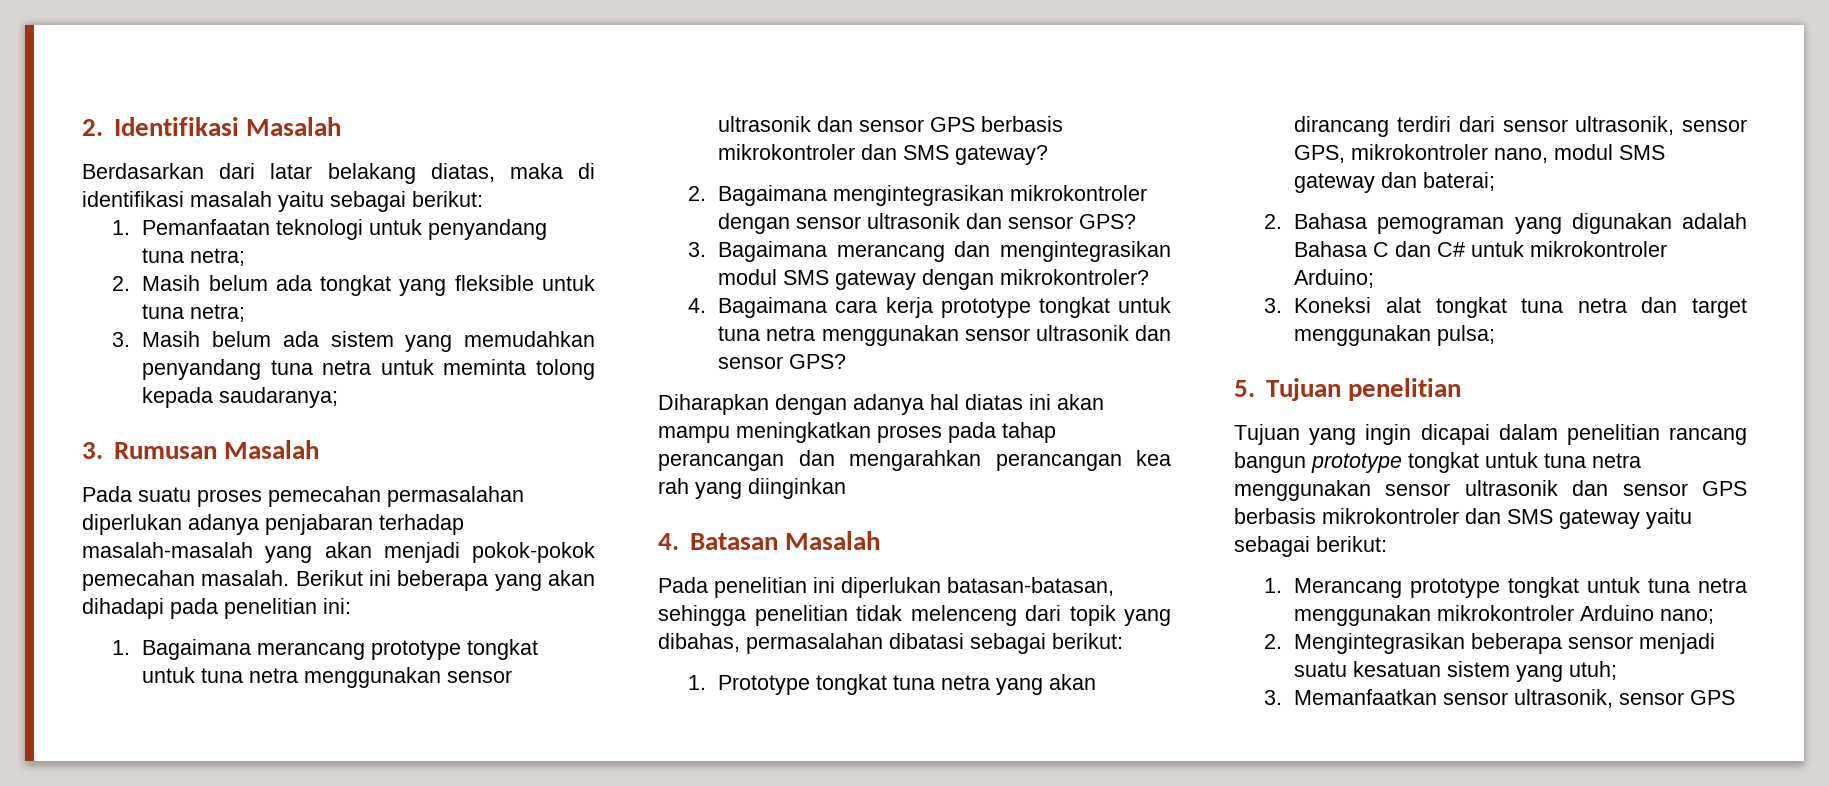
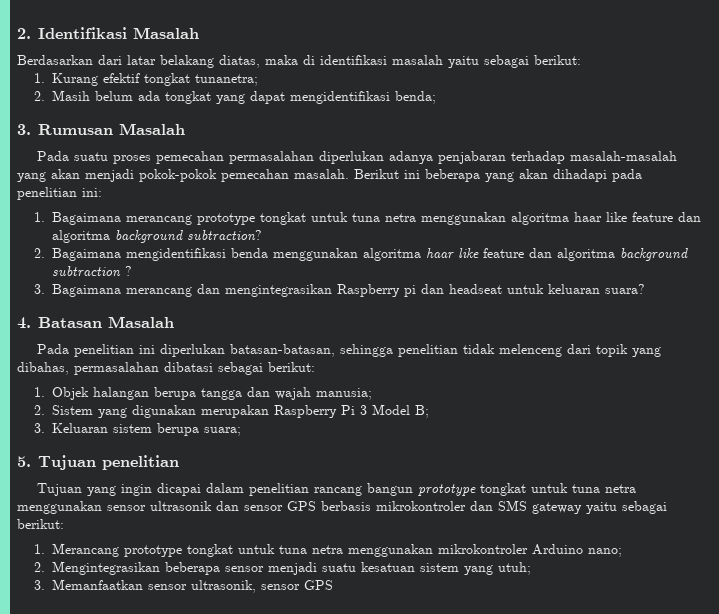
- 1. Pemanfaatan teknologi untuk penyandang tuna netra;
+ 1. Kurang efektif tongkat tunanetra;
- 2. Masih belum ada tongkat yang fleksible untuk tuna netra;
- 3. Masih belum ada sistem yang memudahkan penyandang tuna netra untuk meminta tolong kepada saudaranya;
+ 2. Masih belum ada tongkat yang dapat mengidentifikasi benda;
- 1. Bagaimana merancang prototype tongkat untuk tuna netra menggunakan sensor ultrasonik dan sensor GPS berbasis mikrokontroler dan SMS gateway?
- 2. Bagaimana mengintegrasikan mikrokontroler dengan sensor ultrasonik dan sensor GPS?
+ 1. Bagaimana merancang prototype tongkat untuk tuna netra menggunakan algoritma haar like feature dan algoritma background subtraction?
+ 2. Bagaimana mengidentifikasi benda menggunakan algoritma haar like feature dan algoritma background subtraction ?
- 3. Bagaimana merancang dan mengintegrasikan modul SMS gateway dengan mikrokontroler?
- 4. Bagaimana cara kerja prototype tongkat untuk tuna netra menggunakan sensor ultrasonik dan sensor GPS?
- Diharapkan dengan adanya hal diatas ini akan mampu meningkatkan proses pada tahap perancangan dan mengarahkan perancangan kea rah yang diinginkan
+ 3. Bagaimana merancang dan mengintegrasikan Raspberry pi dan headseat untuk keluaran suara?
- 1. Prototype tongkat tuna netra yang akan dirancang terdiri dari sensor ultrasonik, sensor GPS, mikrokontroler nano, modul SMS gateway dan baterai;
- 2. Bahasa pemograman yang digunakan adalah Bahasa C dan C# untuk mikrokontroler Arduino;
- 3. Koneksi alat tongkat tuna netra dan target menggunakan pulsa;
+ 1. Objek halangan berupa tangga dan wajah manusia;
+ 2. Sistem yang digunakan merupakan Raspberry Pi 3 Model B;
+ 3. Keluaran sistem berupa suara;

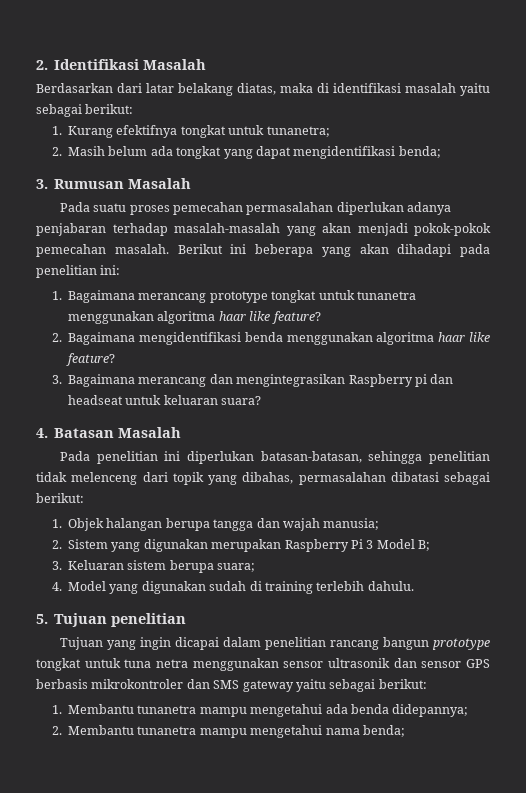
- 1. Kurang efektif tongkat tunanetra;
+ 1. Kurang efektifnya tongkat untuk tunanetra;
- 1. Bagaimana merancang prototype tongkat untuk tuna netra menggunakan algoritma haar like feature dan algoritma background subtraction?
+ 1. Bagaimana merancang prototype tongkat untuk tunanetra menggunakan algoritma haar like feature?
- 2. Bagaimana mengidentifikasi benda menggunakan algoritma haar like feature dan algoritma background subtraction ?
+ 2. Bagaimana mengidentifikasi benda menggunakan algoritma haar like feature?
+ 4. Model yang digunakan sudah di training terlebih dahulu.
- 1. Merancang prototype tongkat untuk tuna netra menggunakan mikrokontroler Arduino nano;
- 2. Mengintegrasikan beberapa sensor menjadi suatu kesatuan sistem yang utuh;
- 3. Memanfaatkan sensor ultrasonik, sensor GPS
+ 1. Membantu tunanetra mampu mengetahui ada benda didepannya;
+ 2. Membantu tunanetra mampu mengetahui nama benda;

